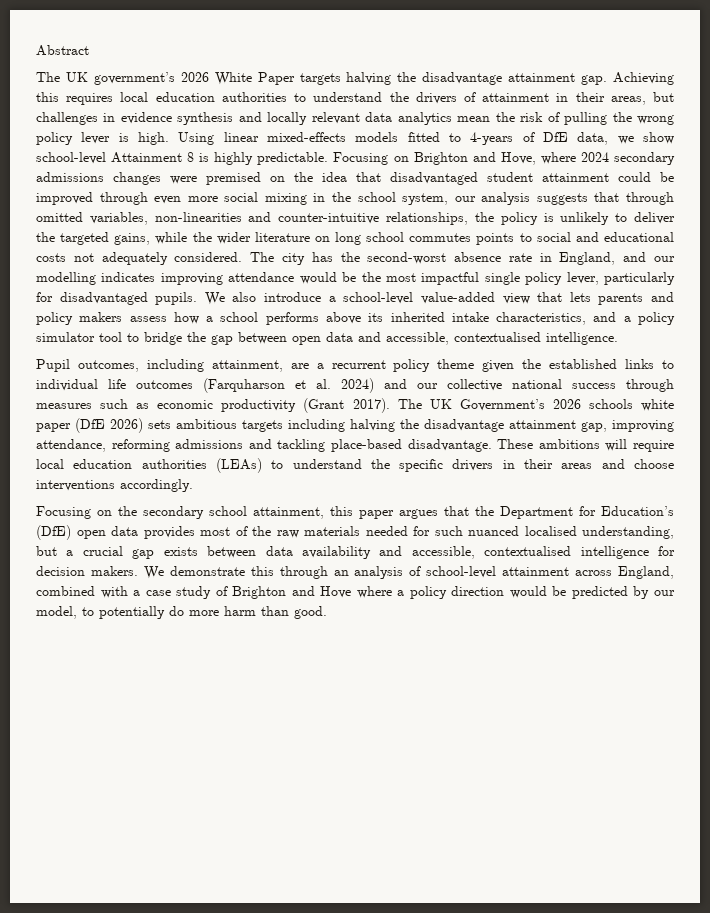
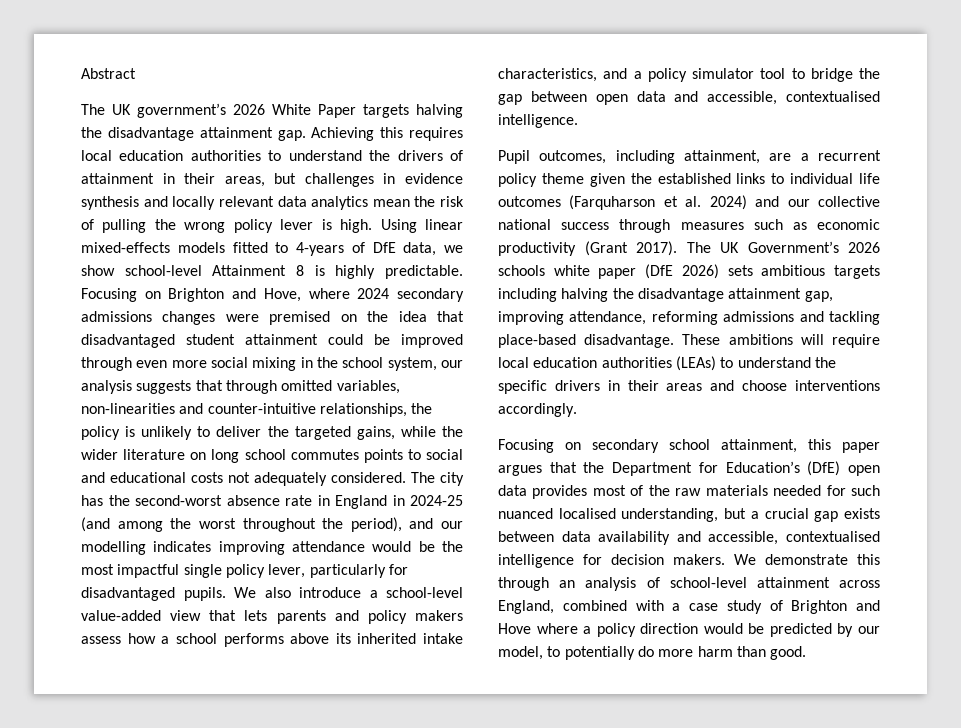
- The city has the second-worst absence rate in England, and our modelling indicates improving attendance would be the most impactful single policy lever, particularly for disadvantaged pupils.
+ The city has the second-worst absence rate in England in 2024-25 (and among the worst throughout the period), and our modelling indicates improving attendance would be the most impactful single policy lever, particularly for disadvantaged pupils.
- Focusing on the secondary school attainment, this paper argues that the Department for Education’s (DfE) open data provides most of the raw materials needed for such nuanced localised understanding, but a crucial gap exists between data availability and accessible, contextualised intelligence for decision makers.
+ Focusing on secondary school attainment, this paper argues that the Department for Education’s (DfE) open data provides most of the raw materials needed for such nuanced localised understanding, but a crucial gap exists between data availability and accessible, contextualised intelligence for decision makers.

